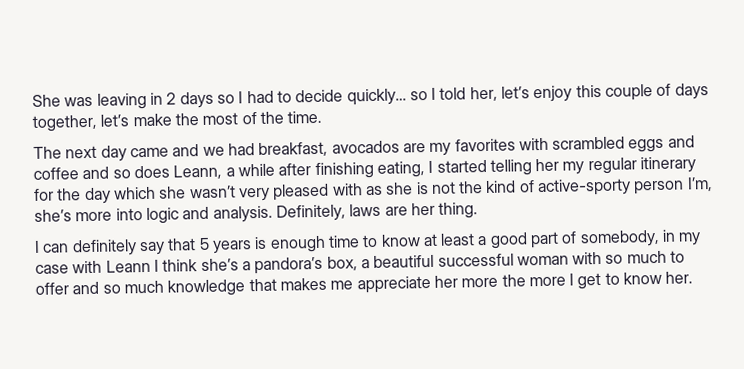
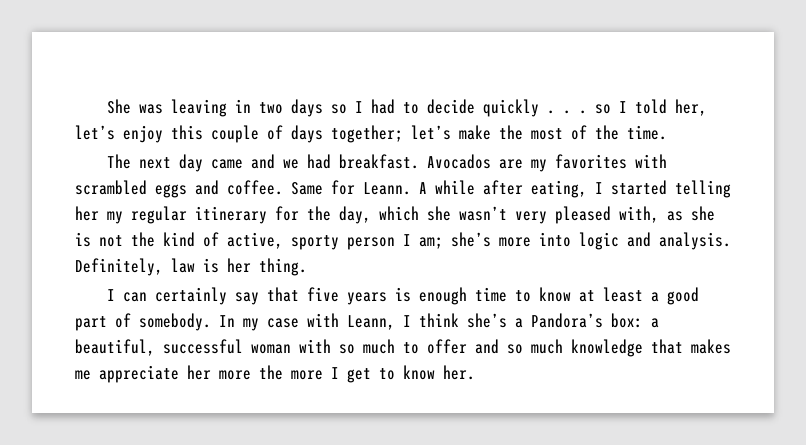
- She was leaving in 2 days so I had to decide quickly… so I told her, let’s enjoy this couple of days together, let’s make the most of the time.
+ She was leaving in two days so I had to decide quickly . . . so I told her, let’s enjoy this couple of days together; let’s make the most of the time.
- The next day came and we had breakfast, avocados are my favorites with scrambled eggs and coffee and so does Leann, a while after finishing eating, I started telling her my regular itinerary for the day which she wasn’t very pleased with as she is not the kind of active-sporty person I’m, she’s more into logic and analysis.
+ The next day came and we had breakfast. Avocados are my favorites with scrambled eggs and coffee. Same for Leann. A while after eating, I started telling her my regular itinerary for the day, which she wasn’t very pleased with, as she is not the kind of active, sporty person I am; she’s more into logic and analysis.
- Definitely, laws are her thing.
+ Definitely, law is her thing.
- I can definitely say that 5 years is enough time to know at least a good part of somebody, in my case with Leann I think she’s a pandora’s box, a beautiful successful woman with so much to offer and so much knowledge that makes me appreciate her more the more I get to know her.
+ I can certainly say that five years is enough time to know at least a good part of somebody. In my case with Leann, I think she’s a Pandora’s box: a beautiful, successful woman with so much to offer and so much knowledge that makes me appreciate her more the more I get to know her.

